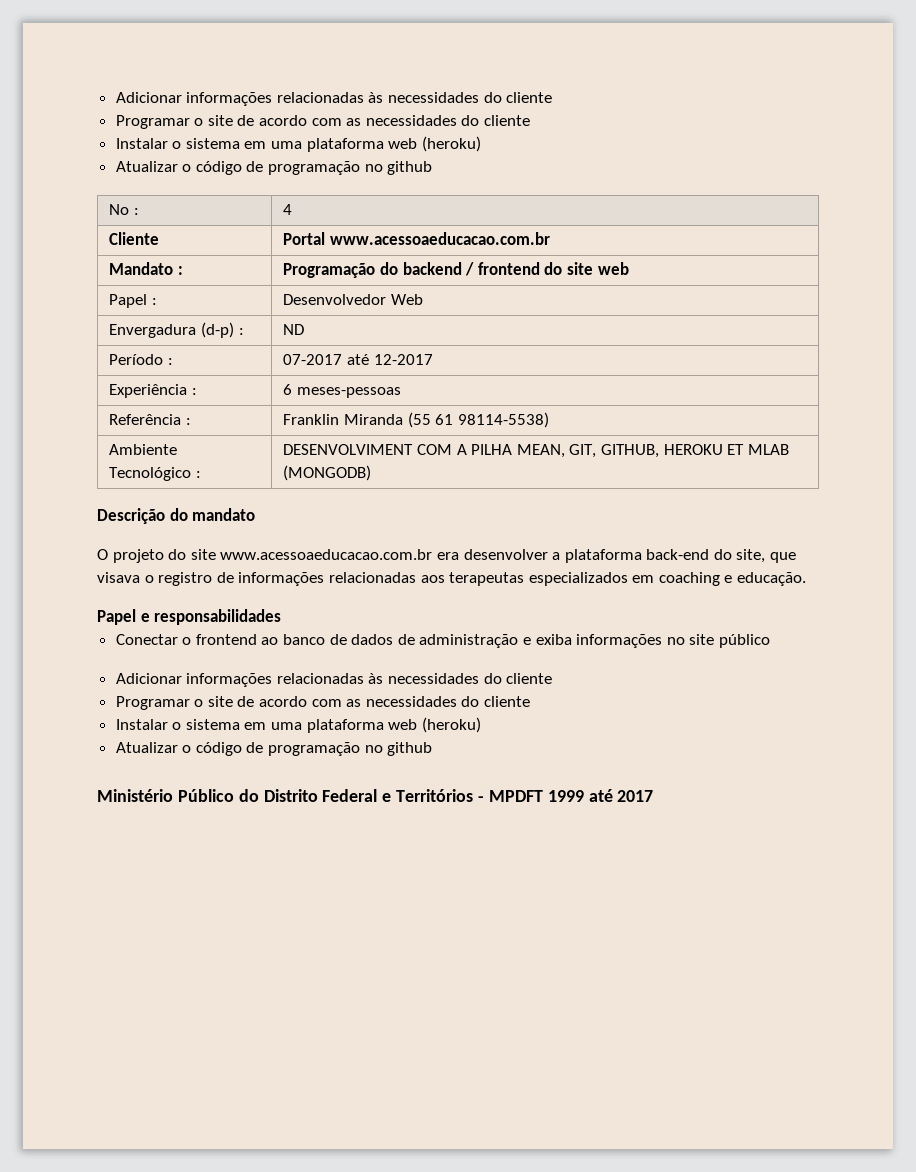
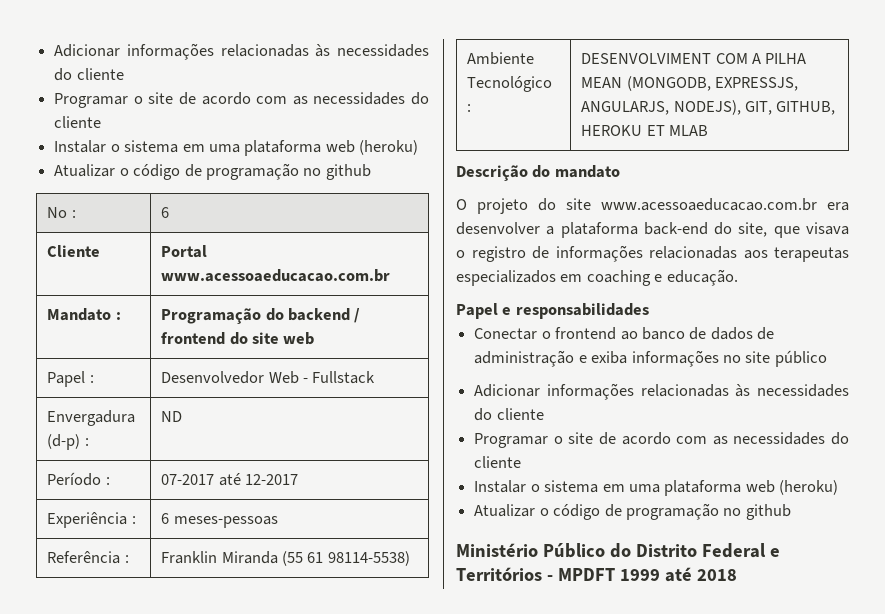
- No : | 4
+ No : | 6
- Papel : | Desenvolvedor Web
+ Papel : | Desenvolvedor Web - Fullstack
- Ambiente Tecnológico : | DESENVOLVIMENT COM A PILHA MEAN, GIT, GITHUB, HEROKU ET MLAB (MONGODB)
+ Ambiente Tecnológico : | DESENVOLVIMENT COM A PILHA MEAN (MONGODB, EXPRESSJS, ANGULARJS, NODEJS), GIT, GITHUB, HEROKU ET MLAB
- Ministério Público do Distrito Federal e Territórios - MPDFT 1999 até 2017
+ Ministério Público do Distrito Federal e Territórios - MPDFT 1999 até 2018

